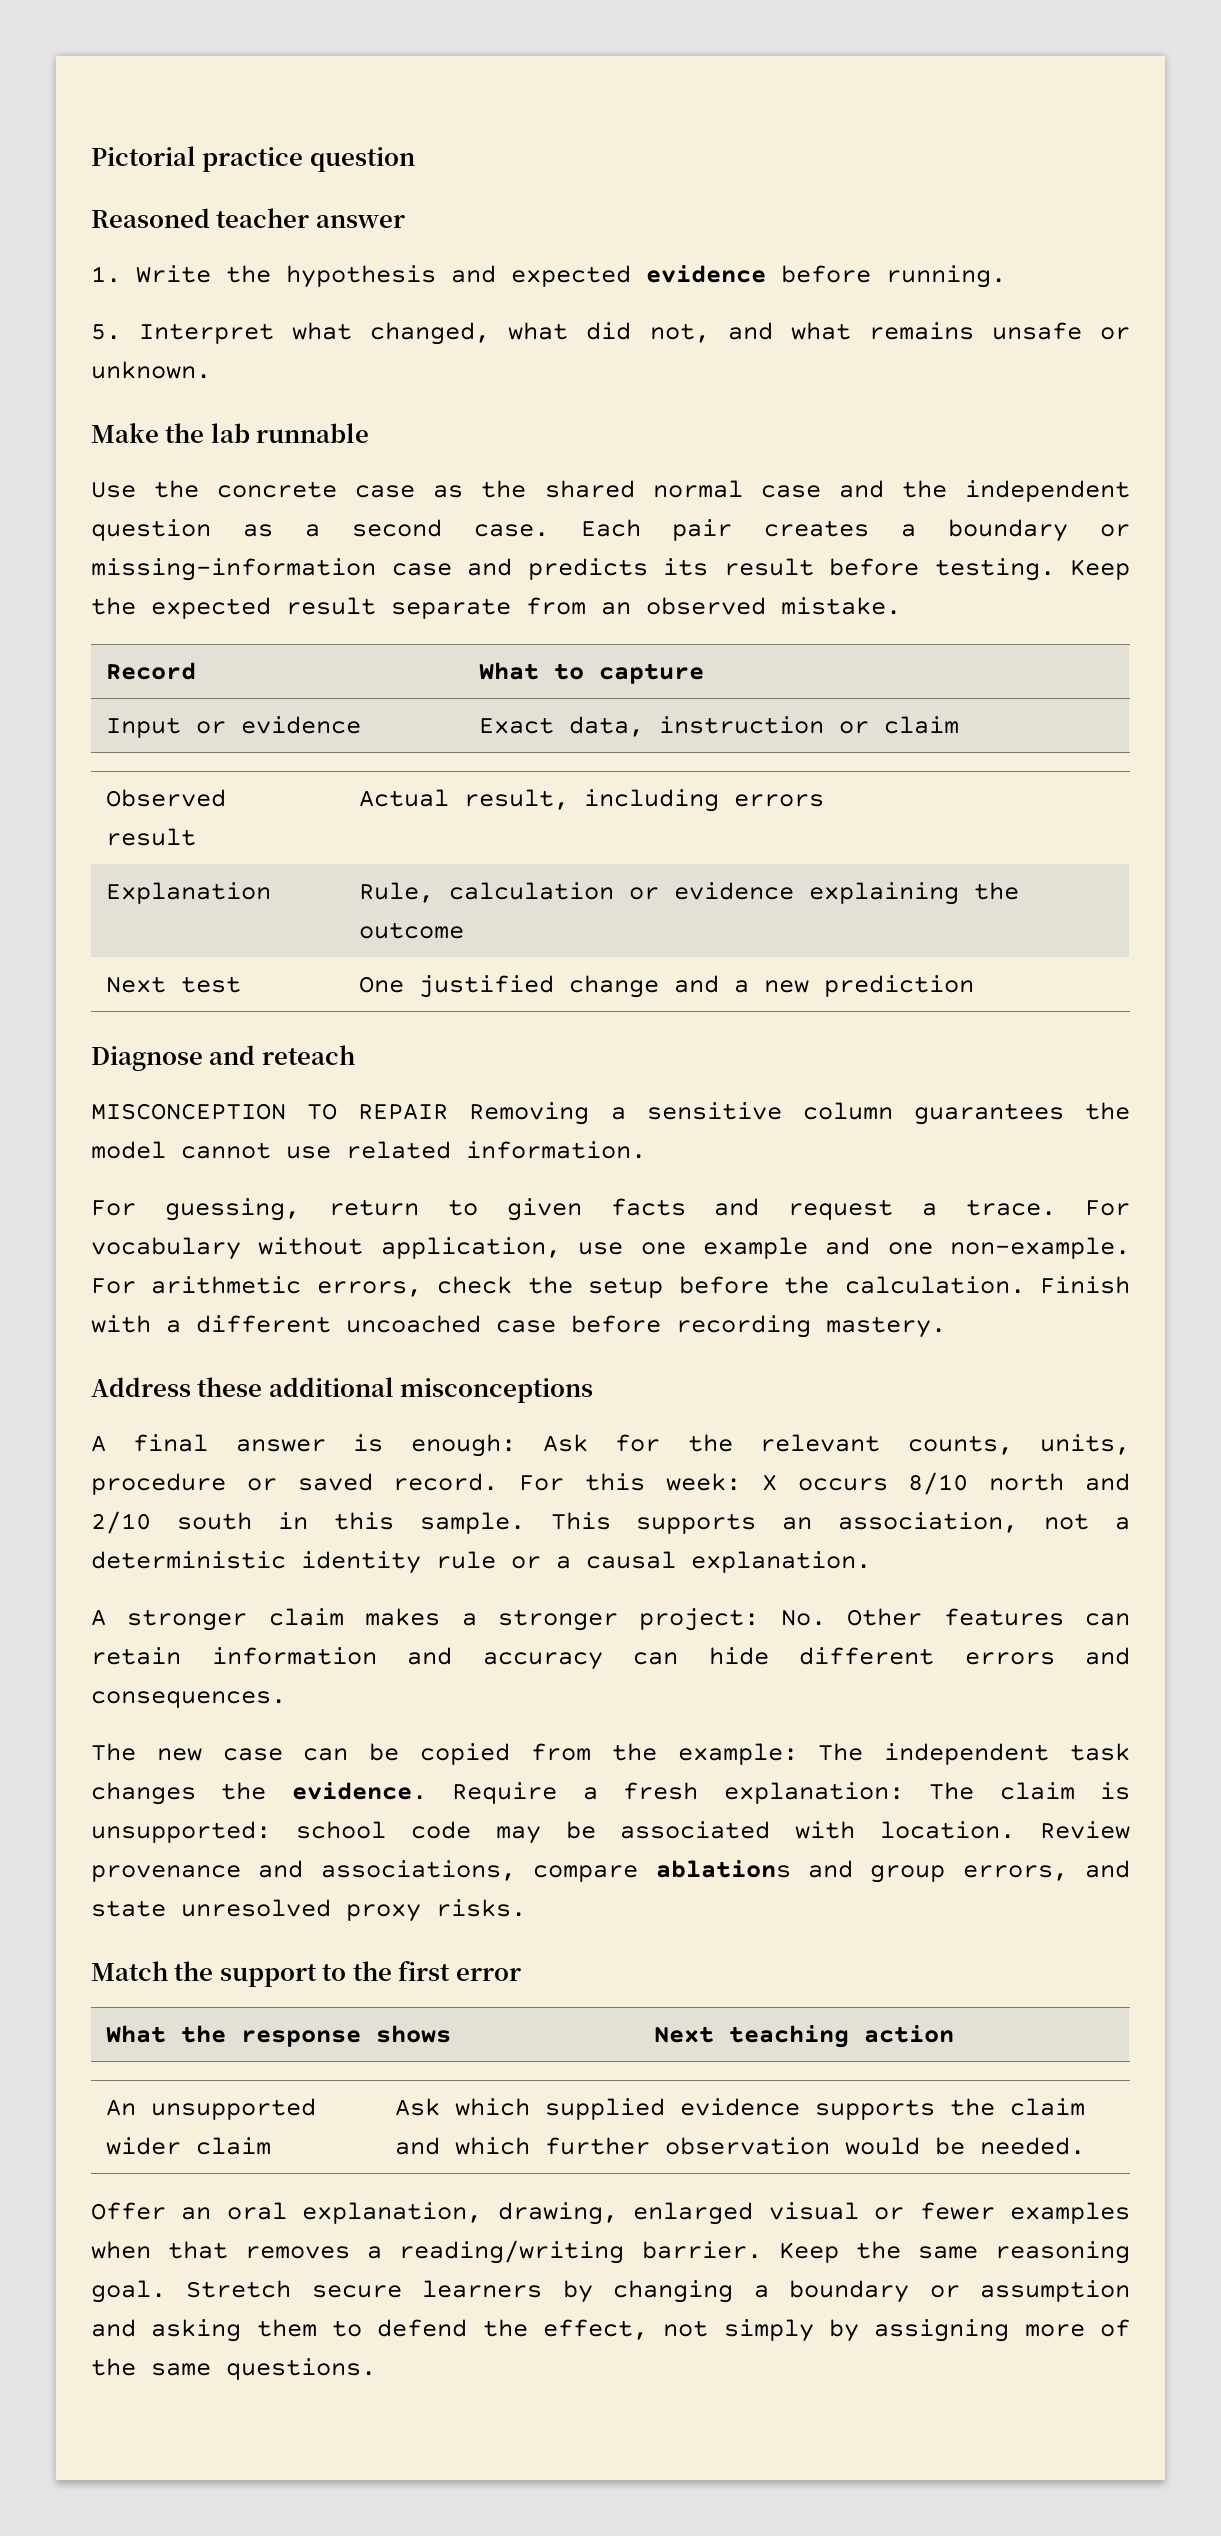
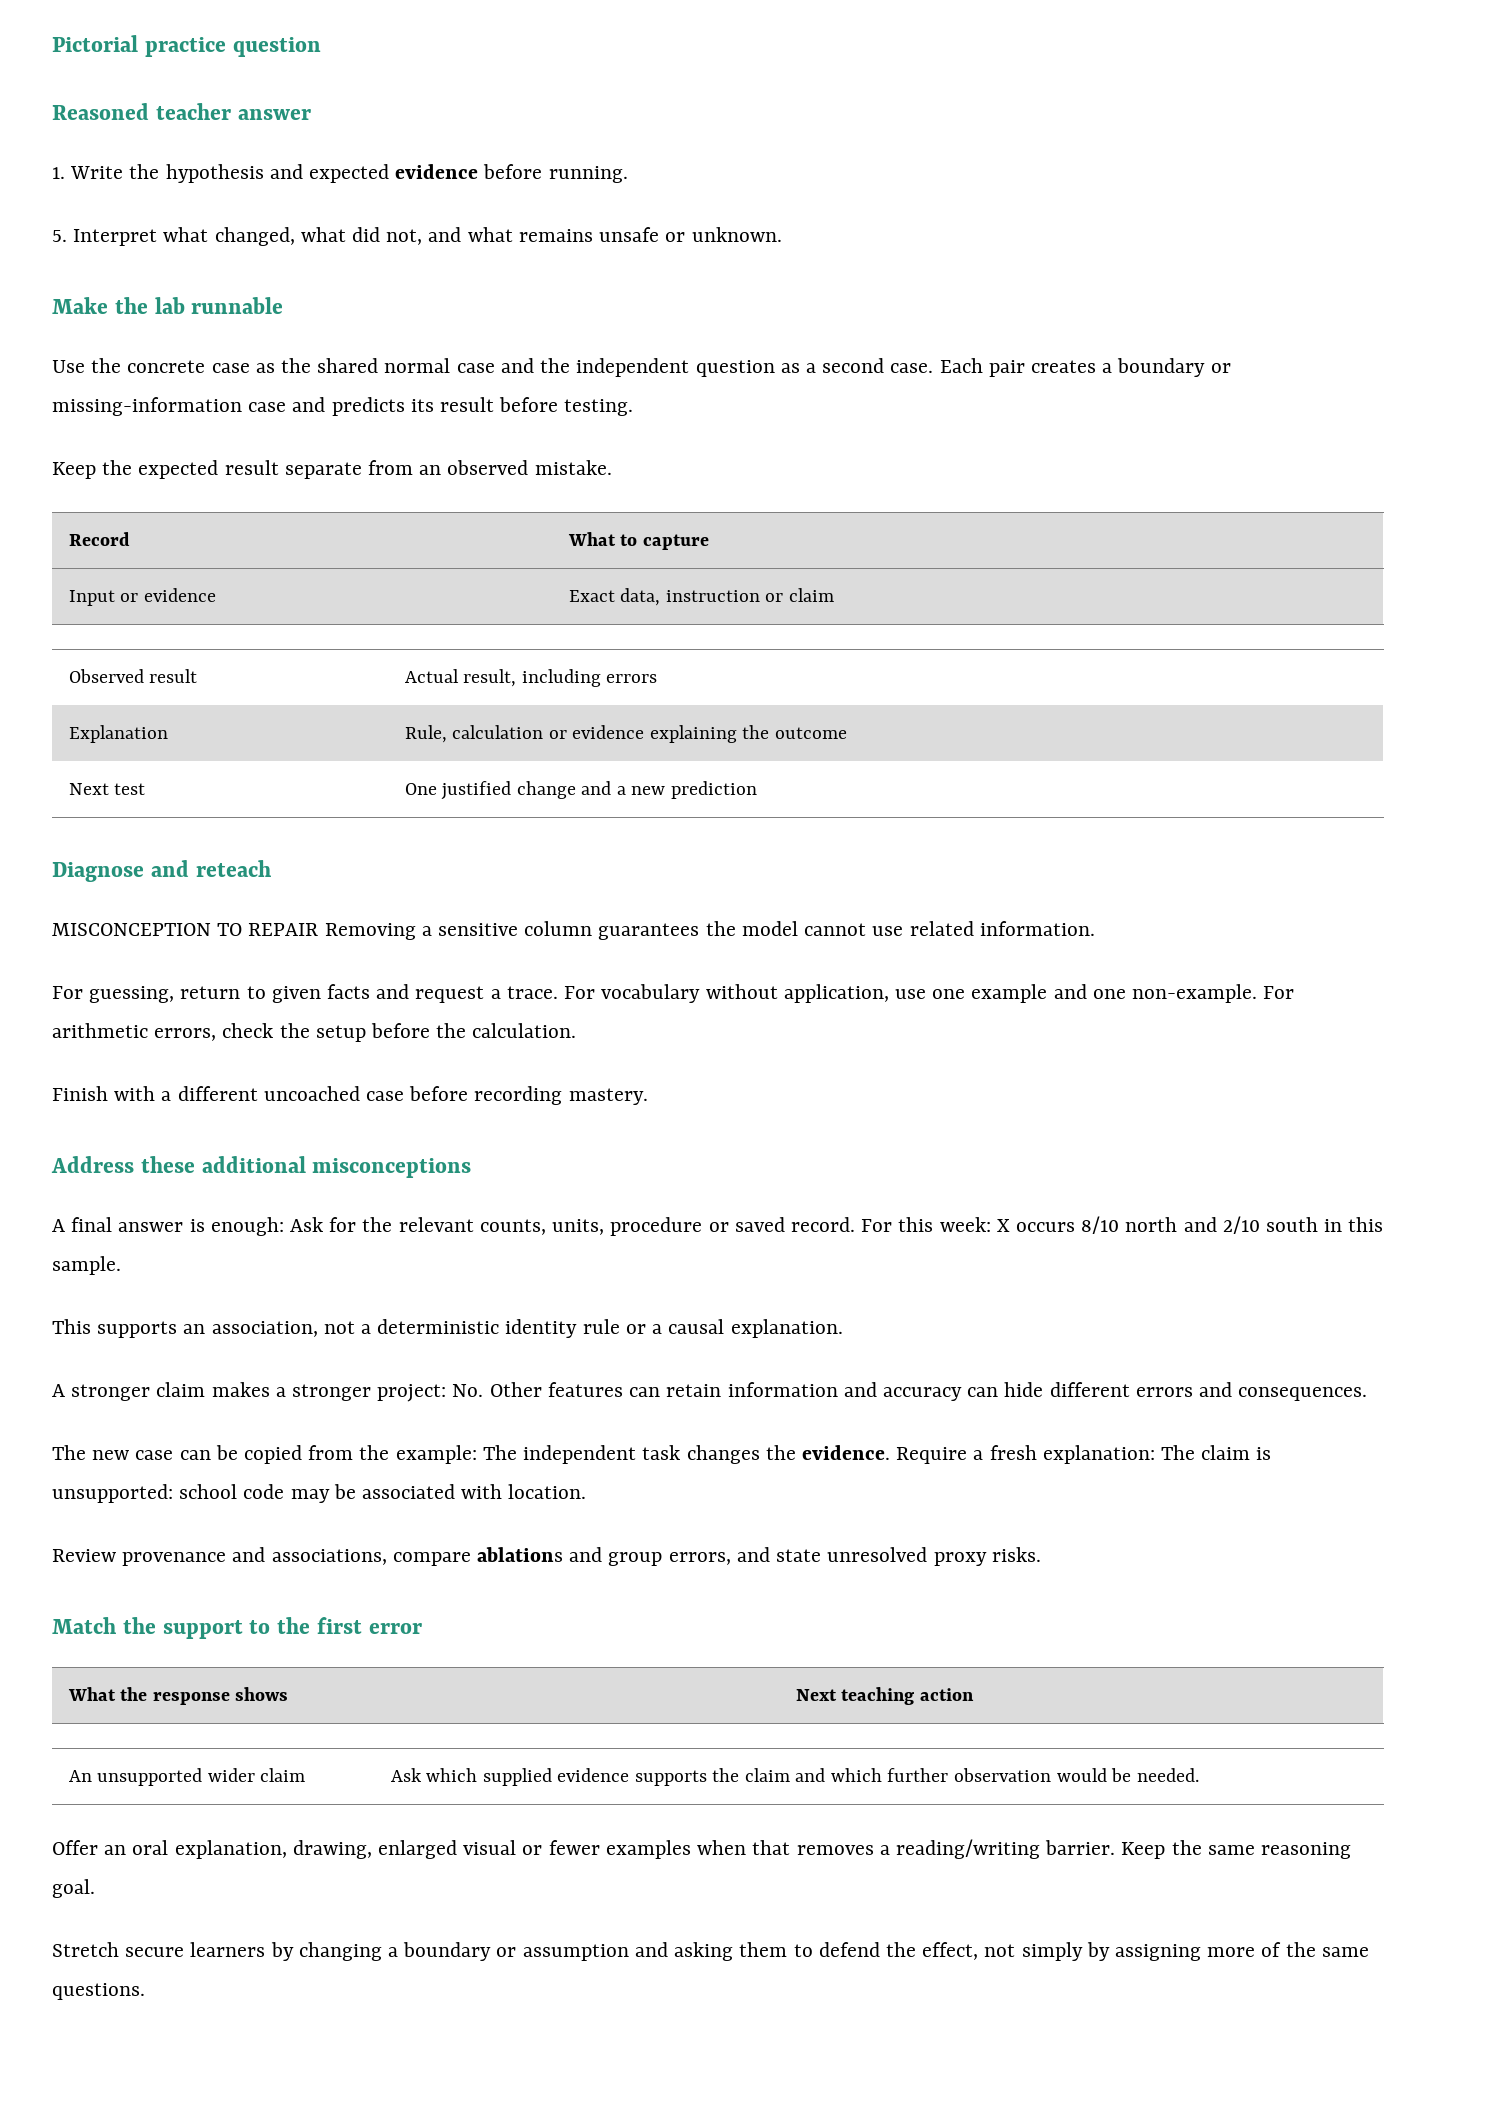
- Each pair creates a boundary or missing-information case and predicts its result before testing. Keep the expected result separate from an observed mistake.
+ Each pair creates a boundary or missing-information case and predicts its result before testing.
+ Keep the expected result separate from an observed mistake.
- For arithmetic errors, check the setup before the calculation. Finish with a different uncoached case before recording mastery.
+ For arithmetic errors, check the setup before the calculation.
+ Finish with a different uncoached case before recording mastery.
- For this week: X occurs 8/10 north and 2/10 south in this sample. This supports an association, not a deterministic identity rule or a causal explanation.
+ For this week: X occurs 8/10 north and 2/10 south in this sample.
+ This supports an association, not a deterministic identity rule or a causal explanation.
- Require a fresh explanation: The claim is unsupported: school code may be associated with location. Review provenance and associations, compare ablations and group errors, and state unresolved proxy risks.
+ Require a fresh explanation: The claim is unsupported: school code may be associated with location.
+ Review provenance and associations, compare ablations and group errors, and state unresolved proxy risks.
- Keep the same reasoning goal. Stretch secure learners by changing a boundary or assumption and asking them to defend the effect, not simply by assigning more of the same questions.
+ Keep the same reasoning goal.
+ Stretch secure learners by changing a boundary or assumption and asking them to defend the effect, not simply by assigning more of the same questions.

